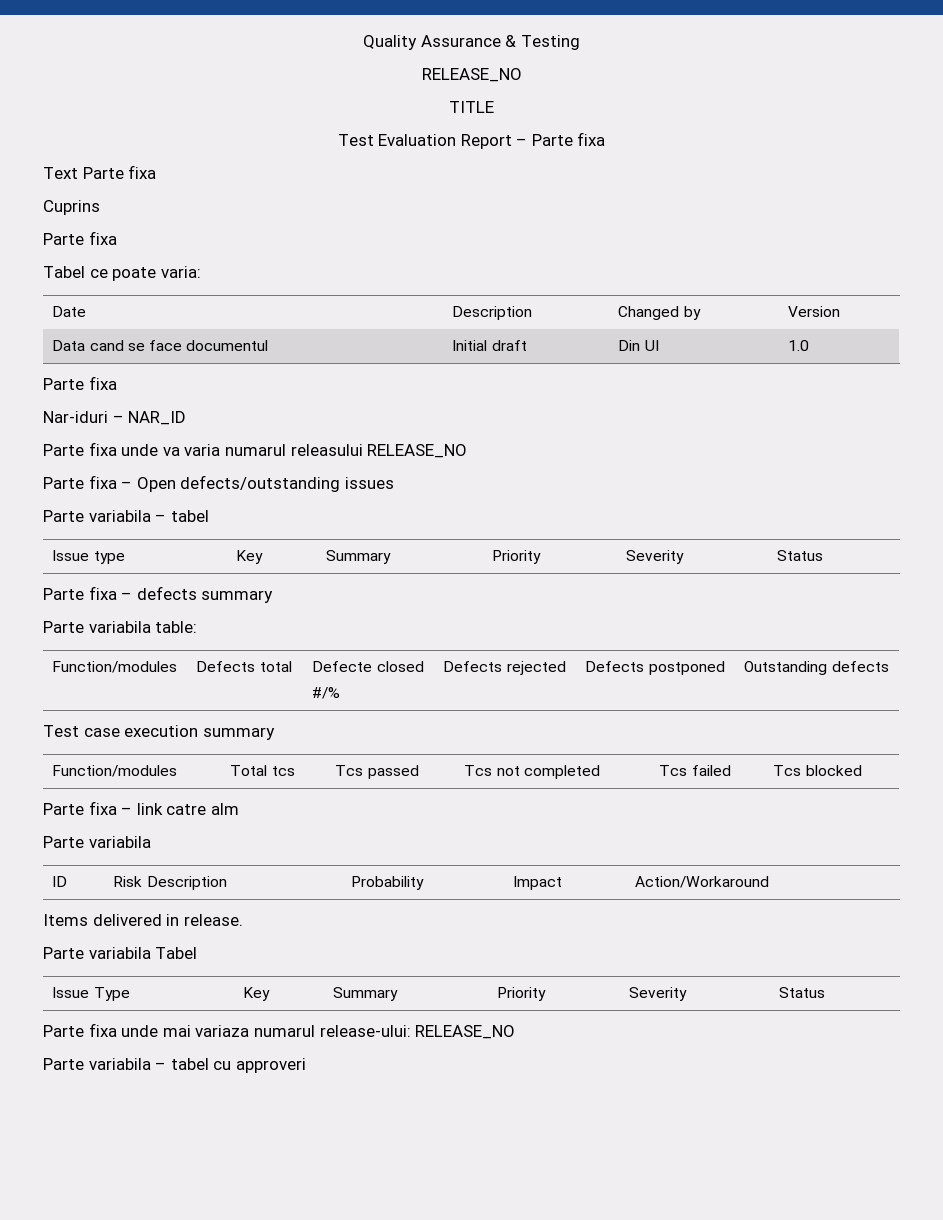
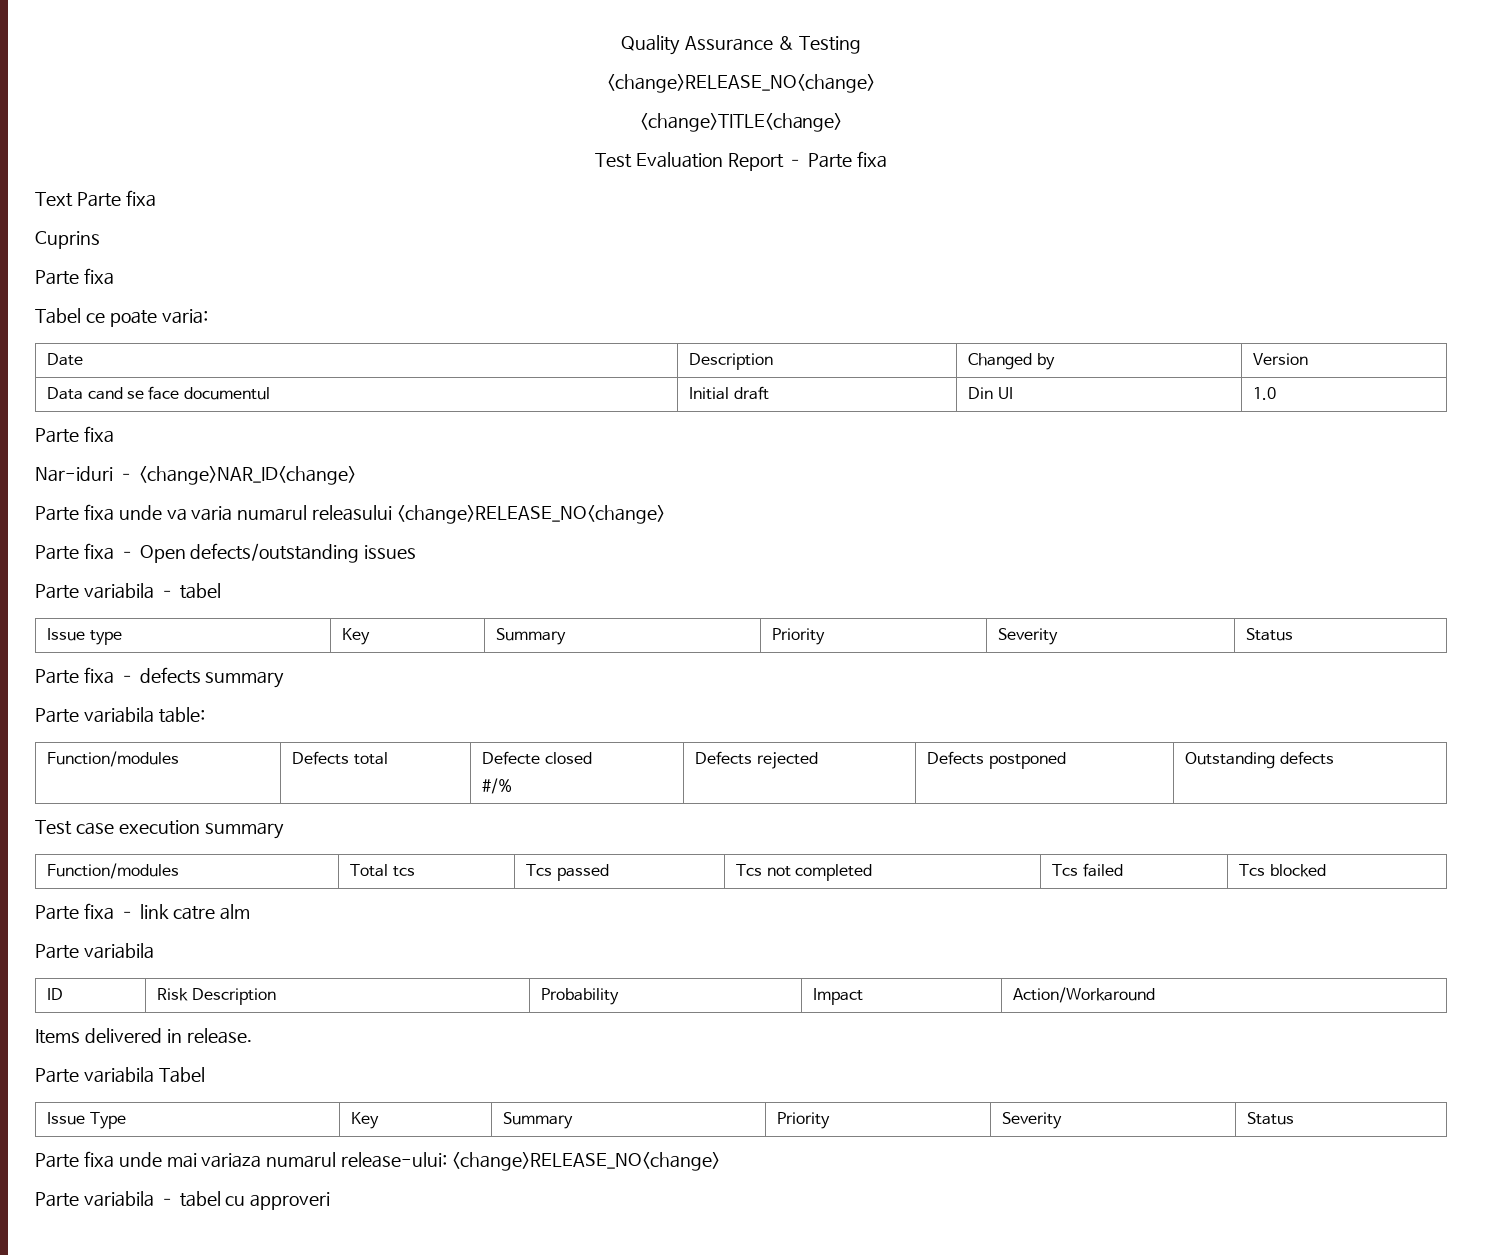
  Quality Assurance & Testing
- RELEASE_NO
- TITLE
+ <change>RELEASE_NO<change>
+ <change>TITLE<change>
- Nar-iduri – NAR_ID
+ Nar-iduri – <change>NAR_ID<change>
- Parte fixa unde va varia numarul releasului RELEASE_NO
+ Parte fixa unde va varia numarul releasului <change>RELEASE_NO<change>
- Parte fixa unde mai variaza numarul release-ului: RELEASE_NO
+ Parte fixa unde mai variaza numarul release-ului: <change>RELEASE_NO<change>

